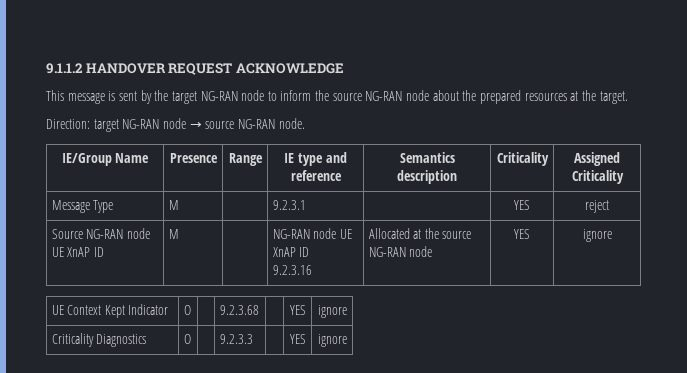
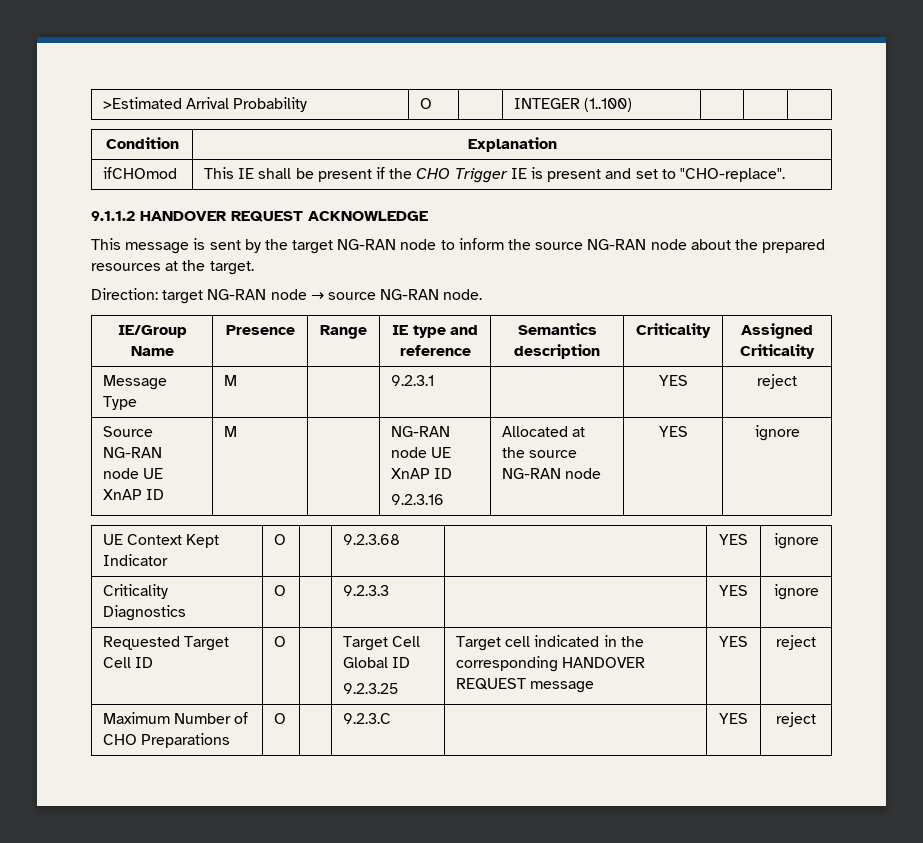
+ >Estimated Arrival Probability | O | | INTEGER (1..100) | | |
+ Condition | Explanation
+ ifCHOmod | This IE shall be present if the CHO Trigger IE is present and set to "CHO-replace".
+ Requested Target Cell ID | O | | Target Cell Global ID
+ 9.2.3.25 | Target cell indicated in the corresponding HANDOVER REQUEST message | YES | reject
+ Maximum Number of CHO Preparations | O | | 9.2.3.C | | YES | reject

